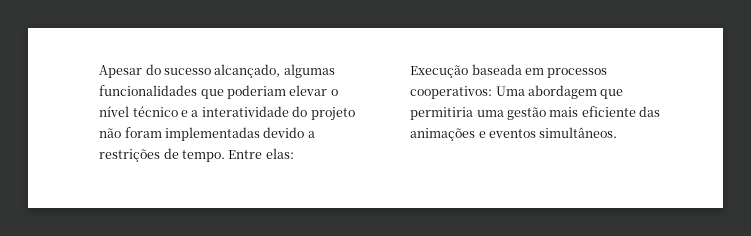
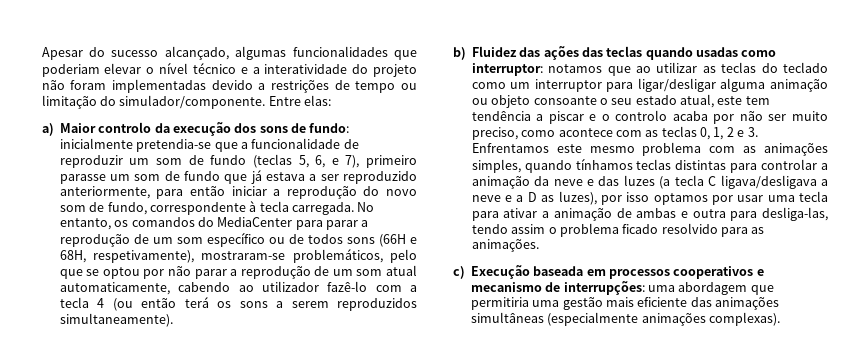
- Apesar do sucesso alcançado, algumas funcionalidades que poderiam elevar o nível técnico e a interatividade do projeto não foram implementadas devido a restrições de tempo. Entre elas:
- Execução baseada em processos cooperativos: Uma abordagem que permitiria uma gestão mais eficiente das animações e eventos simultâneos.
+ Apesar do sucesso alcançado, algumas funcionalidades que poderiam elevar o nível técnico e a interatividade do projeto não foram implementadas devido a restrições de tempo ou limitação do simulador/componente. Entre elas:
+ a) Maior controlo da execução dos sons de fundo: inicialmente pretendia-se que a funcionalidade de reproduzir um som de fundo (teclas 5, 6, e 7), primeiro parasse um som de fundo que já estava a ser reproduzido anteriormente, para então iniciar a reprodução do novo som de fundo, correspondente à tecla carregada. No entanto, os comandos do MediaCenter para parar a reprodução de um som específico ou de todos sons (66H e 68H, respetivamente), mostraram-se problemáticos, pelo que se optou por não parar a reprodução de um som atual automaticamente, cabendo ao utilizador fazê-lo com a tecla 4 (ou então terá os sons a serem reproduzidos simultaneamente).
+ b) Fluidez das ações das teclas quando usadas como interruptor: notamos que ao utilizar as teclas do teclado como um interruptor para ligar/desligar alguma animação ou objeto consoante o seu estado atual, este tem tendência a piscar e o controlo acaba por não ser muito preciso, como acontece com as teclas 0, 1, 2 e 3. Enfrentamos este mesmo problema com as animações simples, quando tínhamos teclas distintas para controlar a animação da neve e das luzes (a tecla C ligava/desligava a neve e a D as luzes), por isso optamos por usar uma tecla para ativar a animação de ambas e outra para desliga-las, tendo assim o problema ficado resolvido para as animações.
+ c) Execução baseada em processos cooperativos e mecanismo de interrupções: uma abordagem que permitiria uma gestão mais eficiente das animações simultâneas (especialmente animações complexas).

